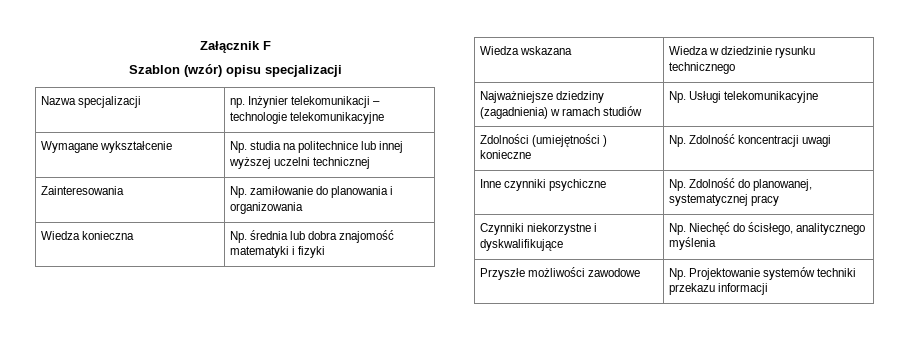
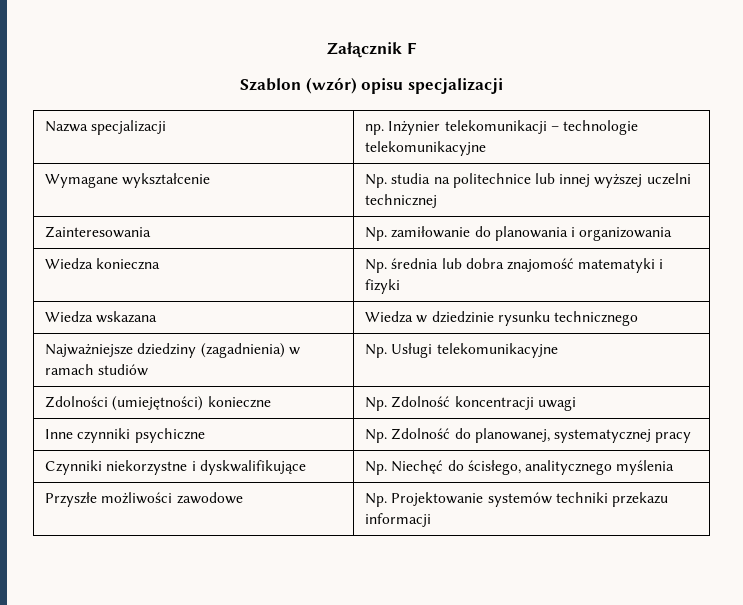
- Zdolności (umiejętności ) konieczne | Np. Zdolność koncentracji uwagi
+ Zdolności (umiejętności) konieczne | Np. Zdolność koncentracji uwagi

